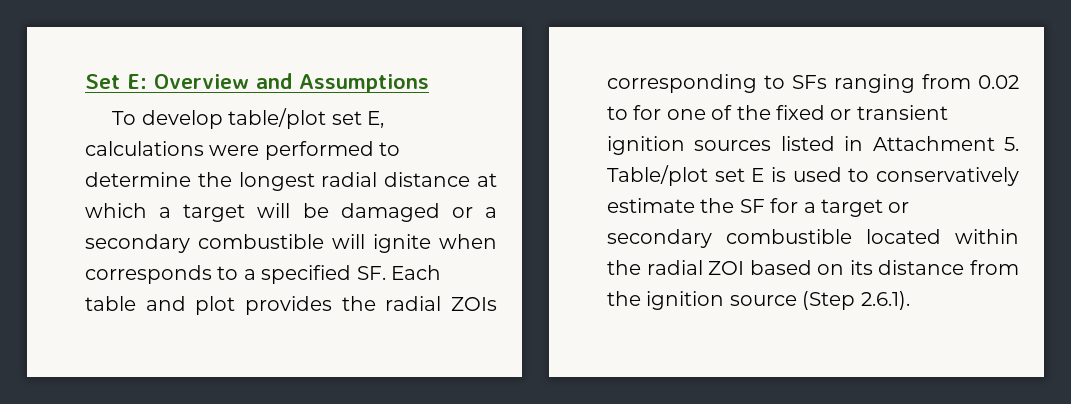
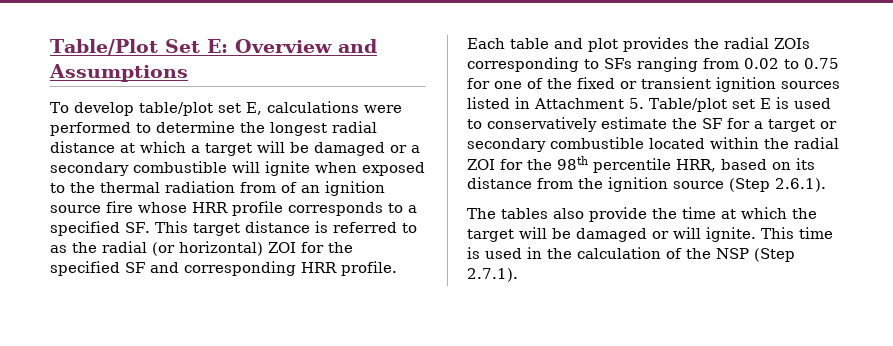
- Set E: Overview and Assumptions
+ Table/Plot Set E: Overview and Assumptions
- To develop table/plot set E, calculations were performed to determine the longest radial distance at which a target will be damaged or a secondary combustible will ignite when corresponds to a specified SF. Each table and plot provides the radial ZOIs corresponding to SFs ranging from 0.02 to for one of the fixed or transient ignition sources listed in Attachment 5. Table/plot set E is used to conservatively estimate the SF for a target or secondary combustible located within the radial ZOI based on its distance from the ignition source (Step 2.6.1).
+ To develop table/plot set E, calculations were performed to determine the longest radial distance at which a target will be damaged or a secondary combustible will ignite when exposed to the thermal radiation from of an ignition source fire whose HRR profile corresponds to a specified SF. This target distance is referred to as the radial (or horizontal) ZOI for the specified SF and corresponding HRR profile. Each table and plot provides the radial ZOIs corresponding to SFs ranging from 0.02 to 0.75 for one of the fixed or transient ignition sources listed in Attachment 5. Table/plot set E is used to conservatively estimate the SF for a target or secondary combustible located within the radial ZOI for the 98th percentile HRR, based on its distance from the ignition source (Step 2.6.1).
+ The tables also provide the time at which the target will be damaged or will ignite. This time is used in the calculation of the NSP (Step 2.7.1).

